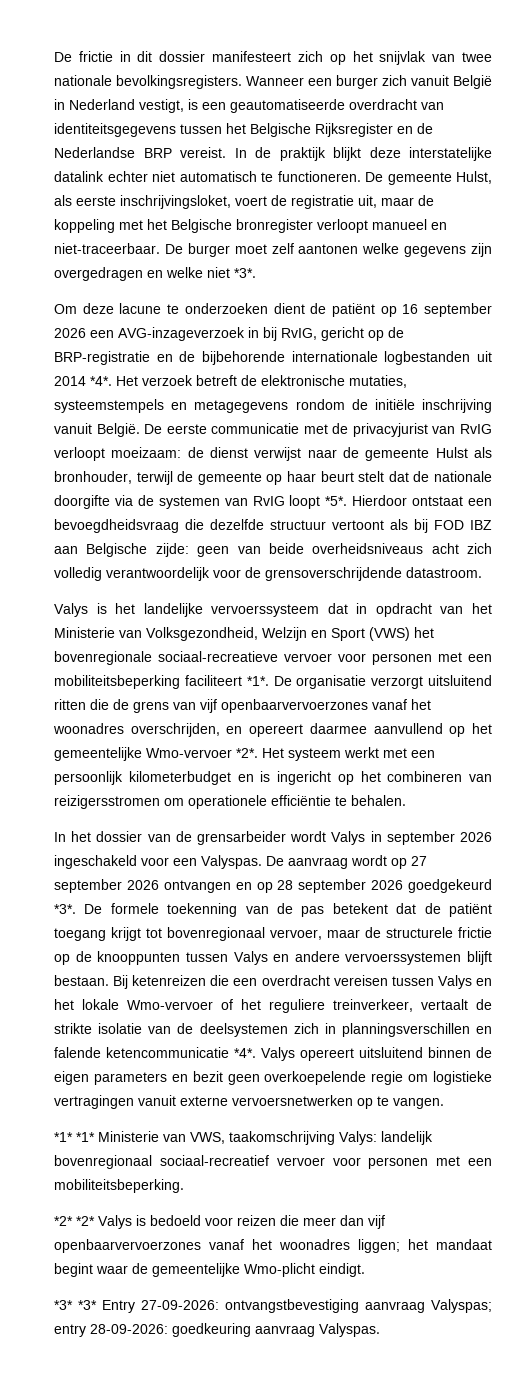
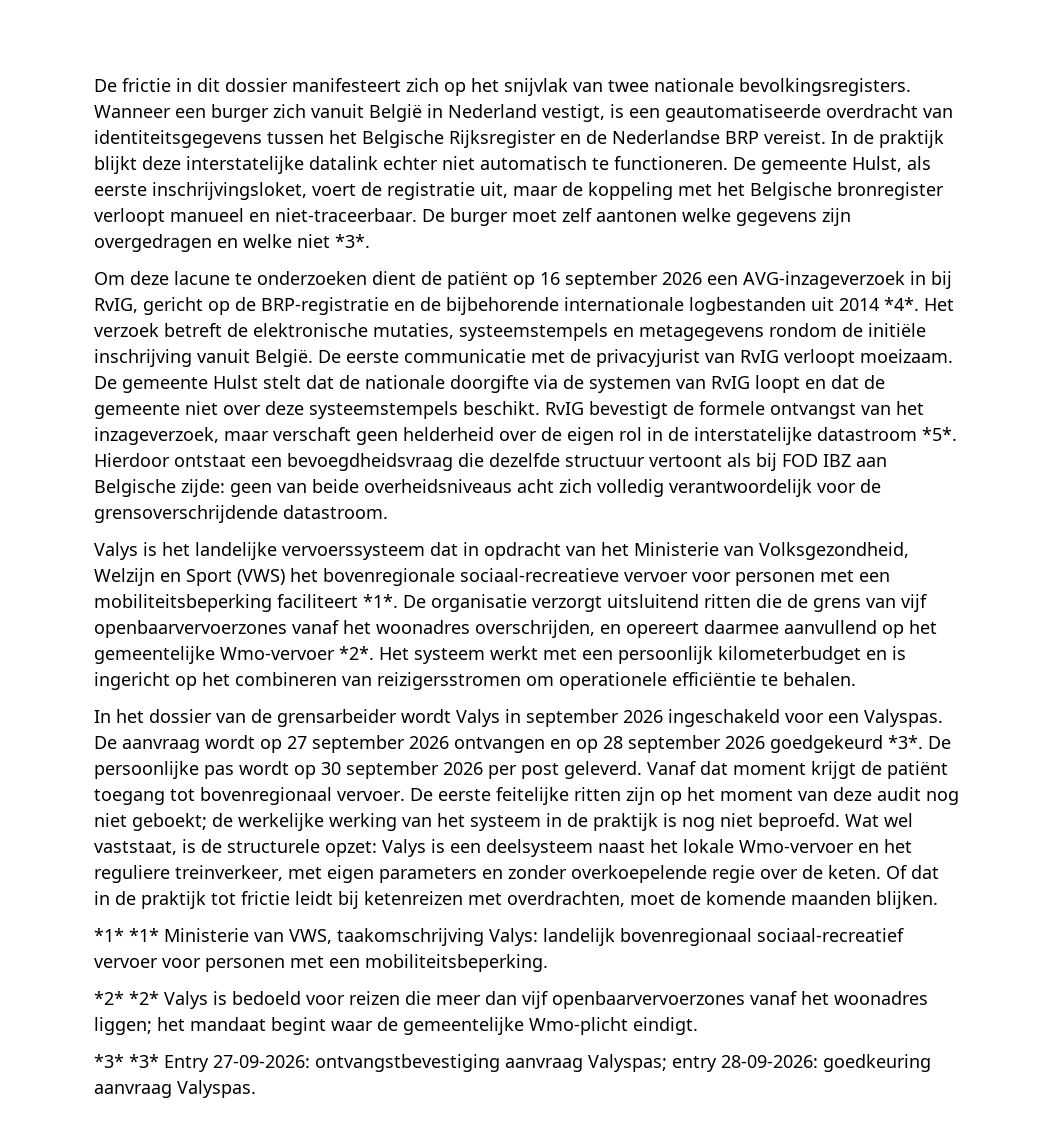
- De eerste communicatie met de privacyjurist van RvIG verloopt moeizaam: de dienst verwijst naar de gemeente Hulst als bronhouder, terwijl de gemeente op haar beurt stelt dat de nationale doorgifte via de systemen van RvIG loopt *5*.
+ De eerste communicatie met de privacyjurist van RvIG verloopt moeizaam. De gemeente Hulst stelt dat de nationale doorgifte via de systemen van RvIG loopt en dat de gemeente niet over deze systeemstempels beschikt. RvIG bevestigt de formele ontvangst van het inzageverzoek, maar verschaft geen helderheid over de eigen rol in de interstatelijke datastroom *5*.
- De formele toekenning van de pas betekent dat de patiënt toegang krijgt tot bovenregionaal vervoer, maar de structurele frictie op de knooppunten tussen Valys en andere vervoerssystemen blijft bestaan. Bij ketenreizen die een overdracht vereisen tussen Valys en het lokale Wmo-vervoer of het reguliere treinverkeer, vertaalt de strikte isolatie van de deelsystemen zich in planningsverschillen en falende ketencommunicatie *4*. Valys opereert uitsluitend binnen de eigen parameters en bezit geen overkoepelende regie om logistieke vertragingen vanuit externe vervoersnetwerken op te vangen.
+ De persoonlijke pas wordt op 30 september 2026 per post geleverd. Vanaf dat moment krijgt de patiënt toegang tot bovenregionaal vervoer. De eerste feitelijke ritten zijn op het moment van deze audit nog niet geboekt; de werkelijke werking van het systeem in de praktijk is nog niet beproefd. Wat wel vaststaat, is de structurele opzet: Valys is een deelsysteem naast het lokale Wmo-vervoer en het reguliere treinverkeer, met eigen parameters en zonder overkoepelende regie over de keten. Of dat in de praktijk tot frictie leidt bij ketenreizen met overdrachten, moet de komende maanden blijken.

